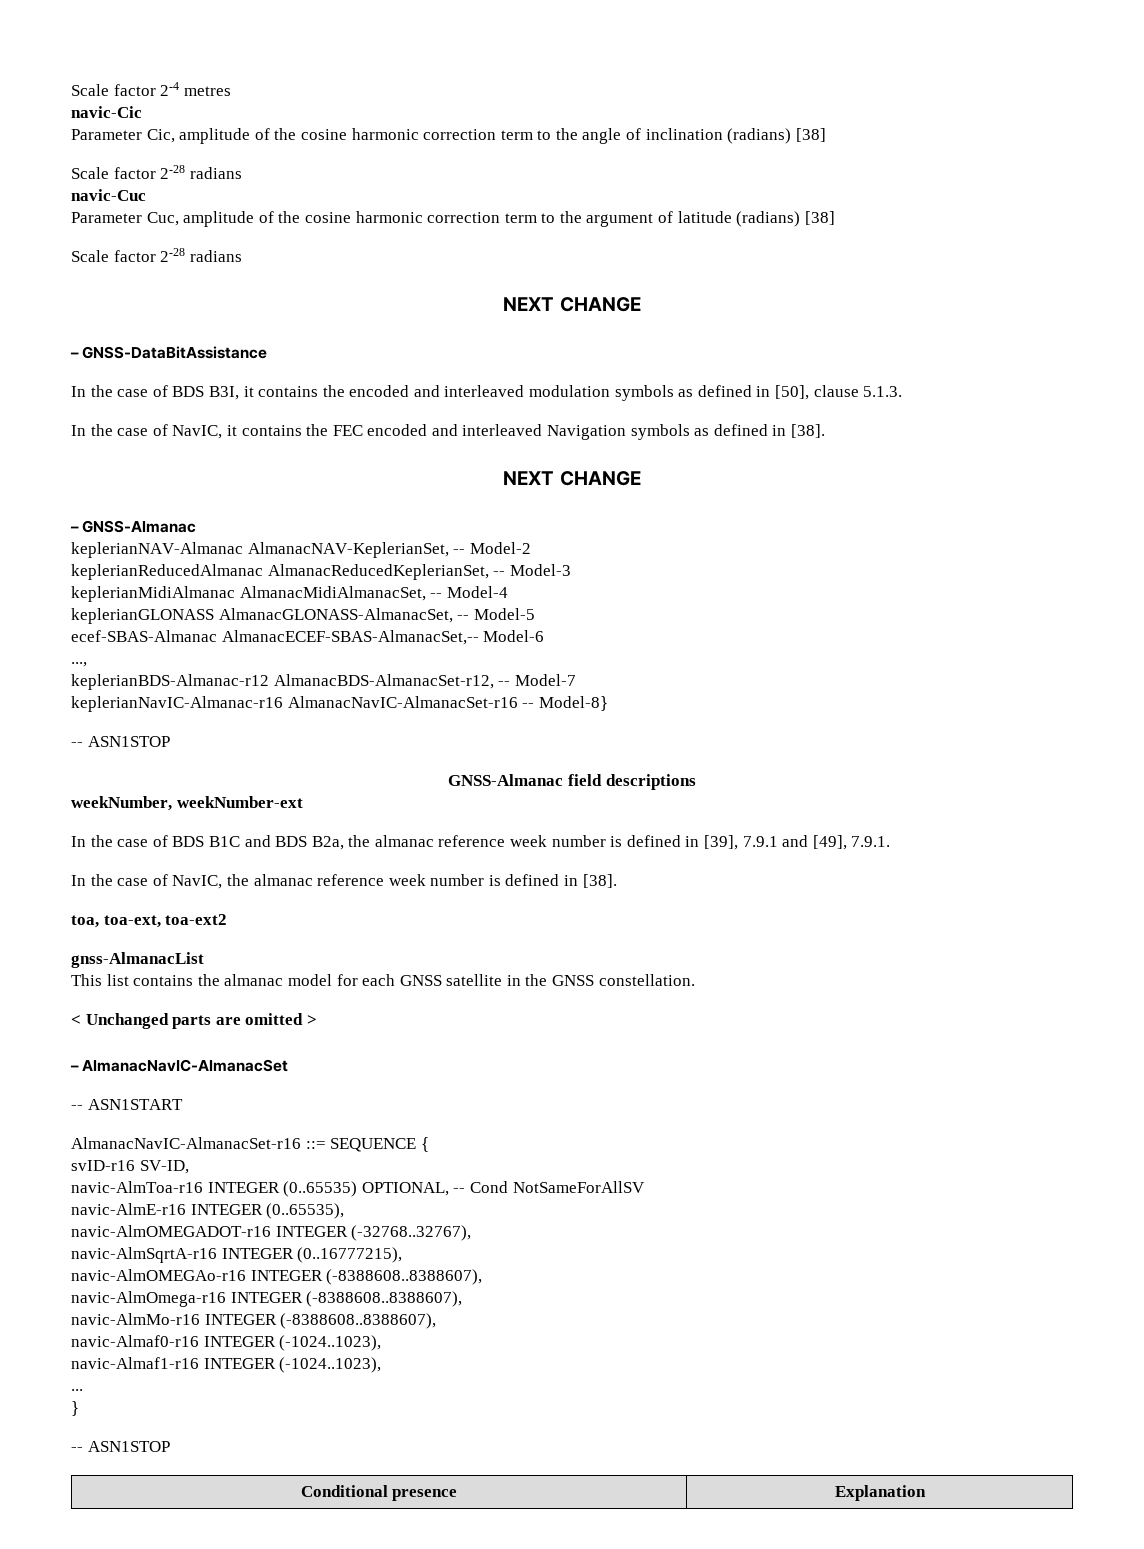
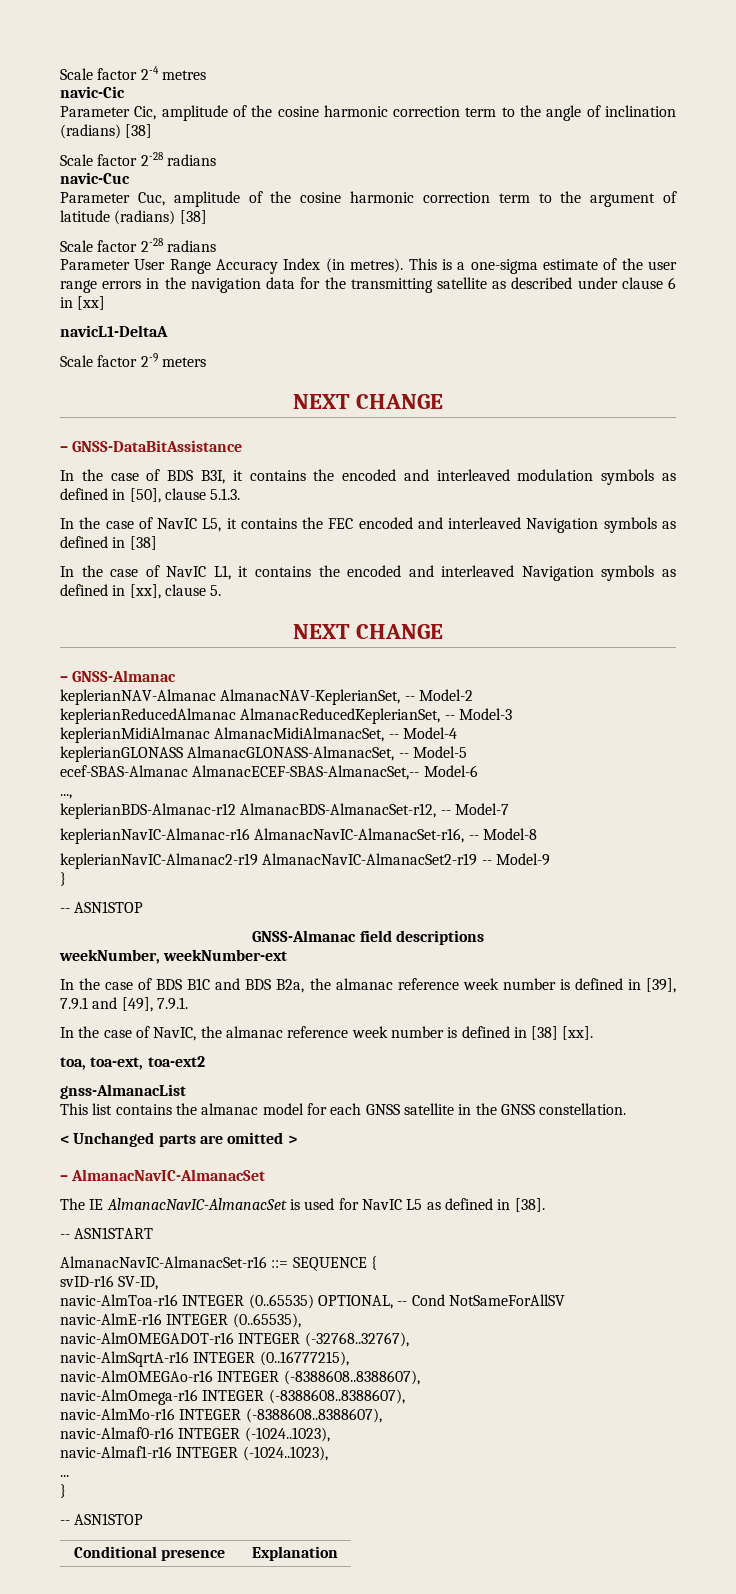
+ Parameter User Range Accuracy Index (in metres). This is a one-sigma estimate of the user range errors in the navigation data for the transmitting satellite as described under clause 6 in [xx]
+ navicL1-DeltaA
+ Scale factor 2-9 meters
- In the case of NavIC, it contains the FEC encoded and interleaved Navigation symbols as defined in [38].
+ In the case of NavIC L5, it contains the FEC encoded and interleaved Navigation symbols as defined in [38]
+ In the case of NavIC L1, it contains the encoded and interleaved Navigation symbols as defined in [xx], clause 5.
- keplerianNavIC-Almanac-r16 AlmanacNavIC-AlmanacSet-r16 -- Model-8}
+ keplerianNavIC-Almanac-r16 AlmanacNavIC-AlmanacSet-r16, -- Model-8
+ keplerianNavIC-Almanac2-r19 AlmanacNavIC-AlmanacSet2-r19 -- Model-9
+ }
- In the case of NavIC, the almanac reference week number is defined in [38].
+ In the case of NavIC, the almanac reference week number is defined in [38] [xx].
+ The IE AlmanacNavIC-AlmanacSet is used for NavIC L5 as defined in [38].

